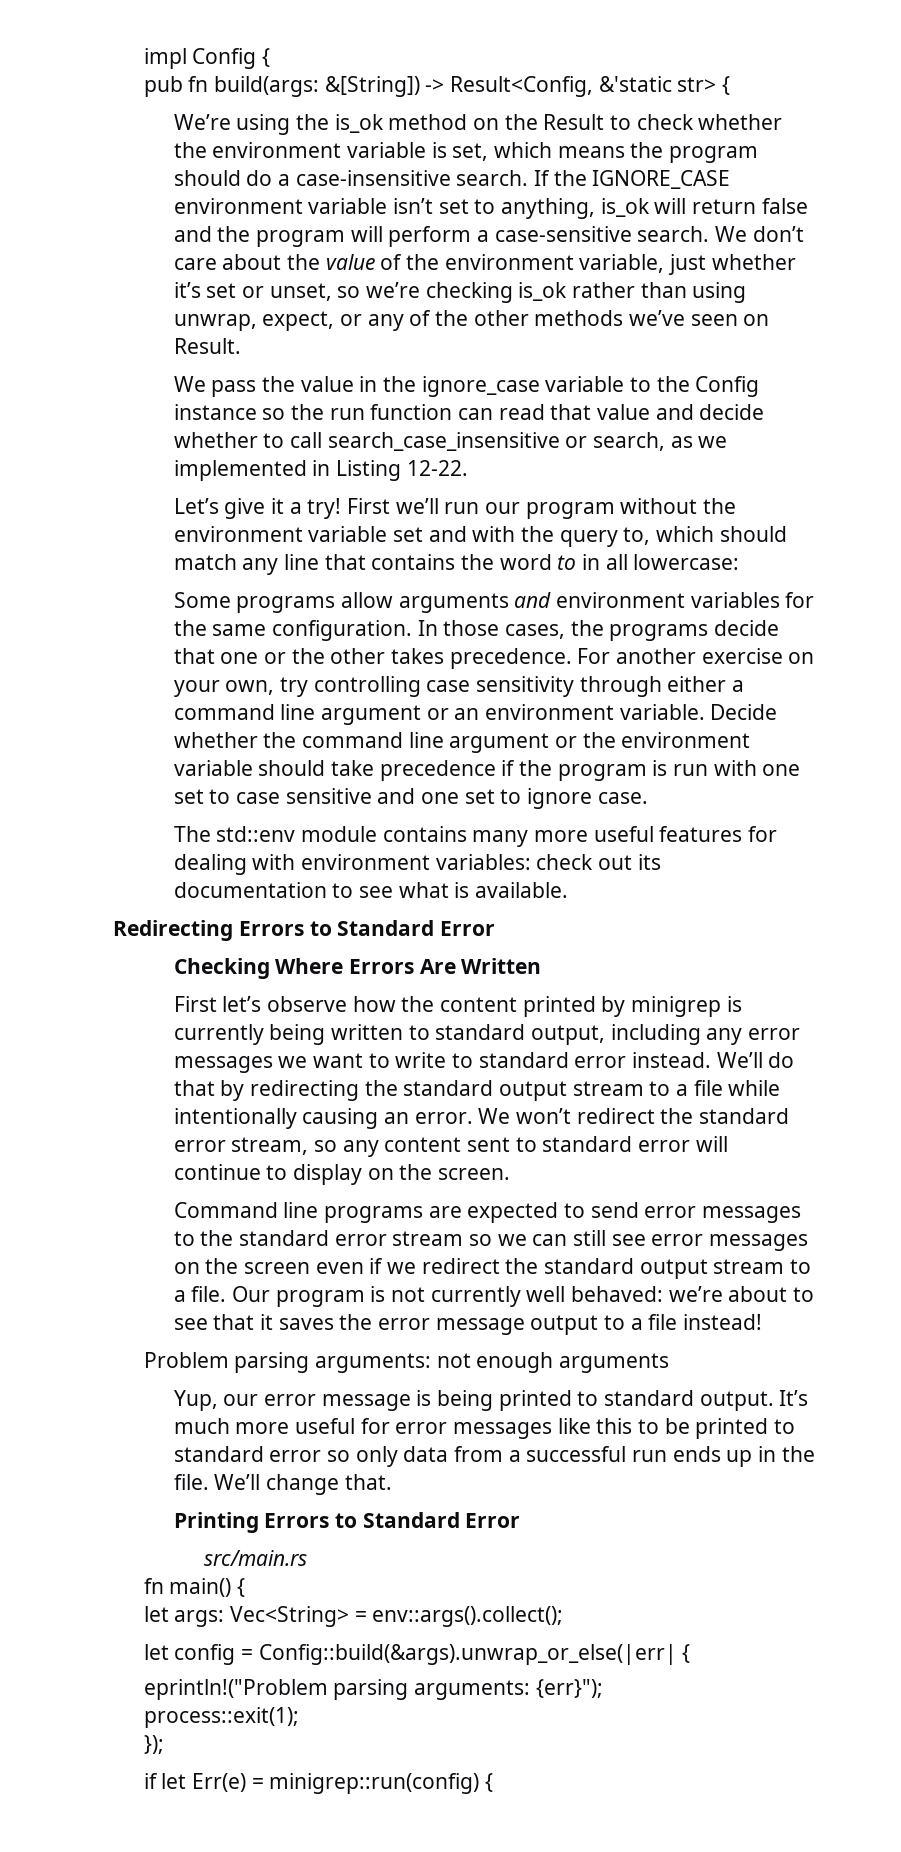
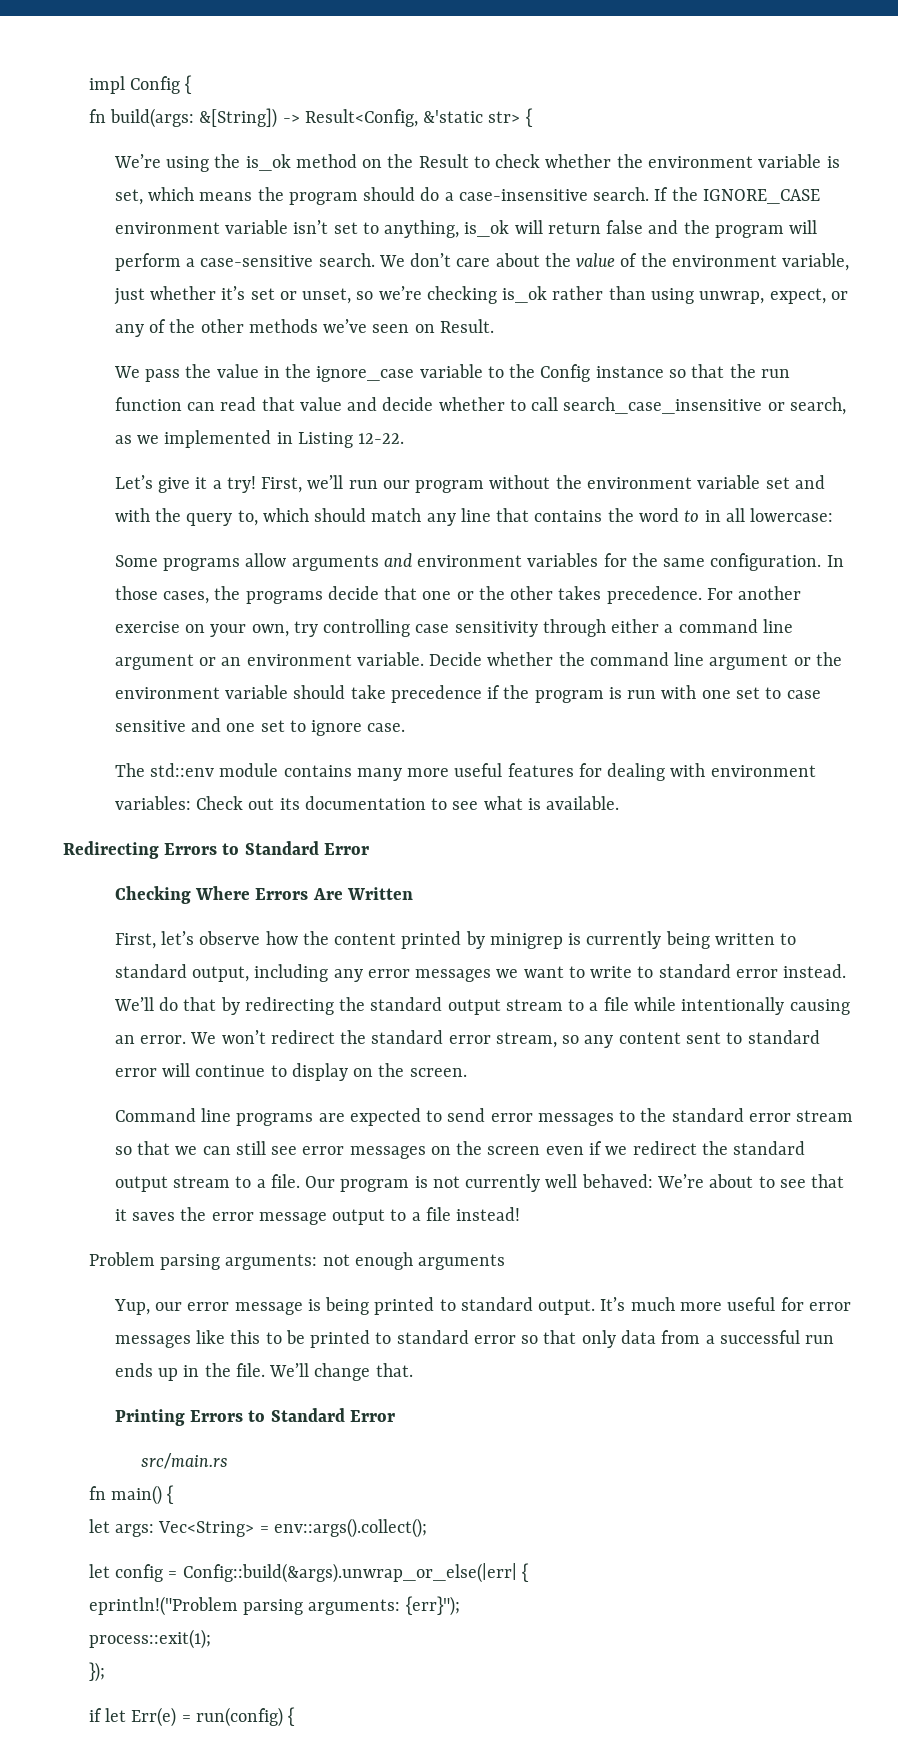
- pub fn build(args: &[String]) -> Result<Config, &'static str> {
+ fn build(args: &[String]) -> Result<Config, &'static str> {
- We pass the value in the ignore_case variable to the Config instance so the run function can read that value and decide whether to call search_case_insensitive or search, as we implemented in Listing 12-22.
+ We pass the value in the ignore_case variable to the Config instance so that the run function can read that value and decide whether to call search_case_insensitive or search, as we implemented in Listing 12-22.
- First we’ll run our program without the environment variable set and with the query to, which should match any line that contains the word to in all lowercase:
+ First, we’ll run our program without the environment variable set and with the query to, which should match any line that contains the word to in all lowercase:
- The std::env module contains many more useful features for dealing with environment variables: check out its documentation to see what is available.
+ The std::env module contains many more useful features for dealing with environment variables: Check out its documentation to see what is available.
- First let’s observe how the content printed by minigrep is currently being written to standard output, including any error messages we want to write to standard error instead.
+ First, let’s observe how the content printed by minigrep is currently being written to standard output, including any error messages we want to write to standard error instead.
- Command line programs are expected to send error messages to the standard error stream so we can still see error messages on the screen even if we redirect the standard output stream to a file.
+ Command line programs are expected to send error messages to the standard error stream so that we can still see error messages on the screen even if we redirect the standard output stream to a file.
- Our program is not currently well behaved: we’re about to see that it saves the error message output to a file instead!
+ Our program is not currently well behaved: We’re about to see that it saves the error message output to a file instead!
- It’s much more useful for error messages like this to be printed to standard error so only data from a successful run ends up in the file.
+ It’s much more useful for error messages like this to be printed to standard error so that only data from a successful run ends up in the file.
- if let Err(e) = minigrep::run(config) {
+ if let Err(e) = run(config) {

